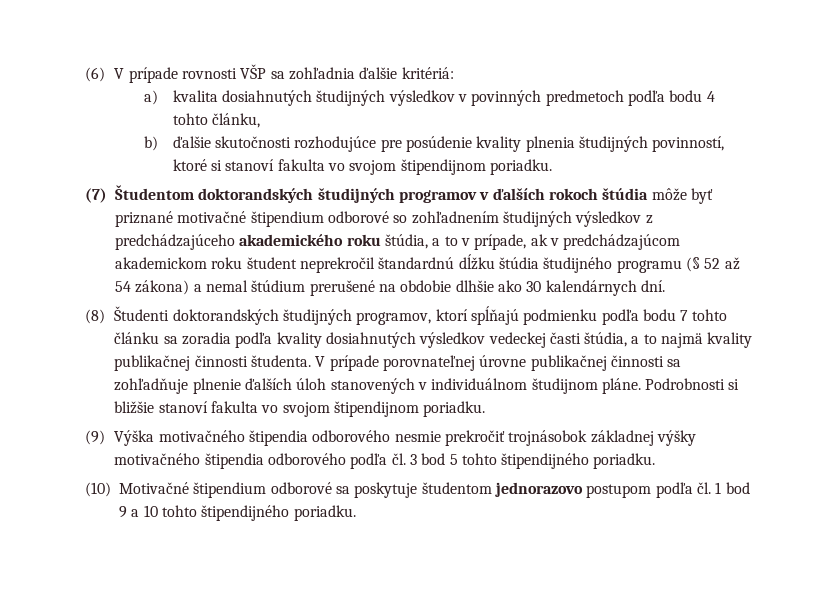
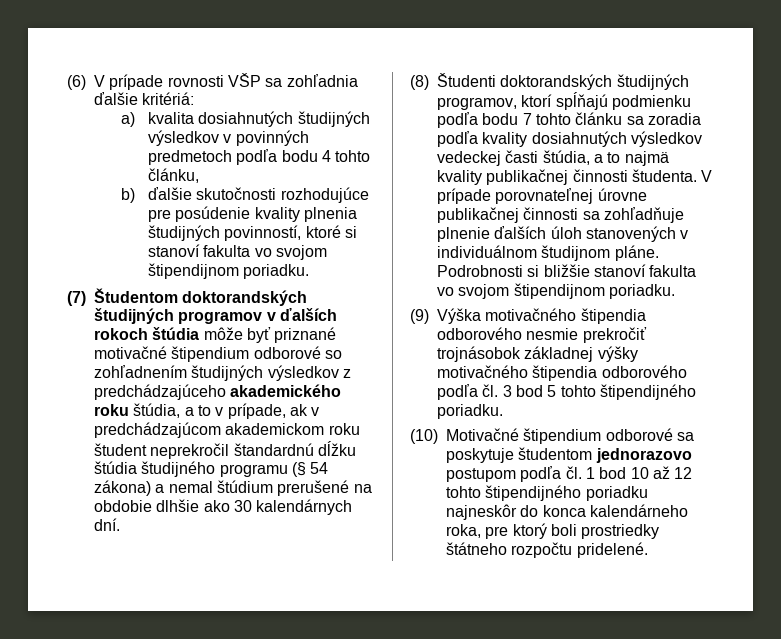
- (7) Študentom doktorandských študijných programov v ďalších rokoch štúdia môže byť priznané motivačné štipendium odborové so zohľadnením študijných výsledkov z predchádzajúceho akademického roku štúdia, a to v prípade, ak v predchádzajúcom akademickom roku študent neprekročil štandardnú dĺžku štúdia študijného programu (§ 52 až 54 zákona) a nemal štúdium prerušené na obdobie dlhšie ako 30 kalendárnych dní.
+ (7) Študentom doktorandských študijných programov v ďalších rokoch štúdia môže byť priznané motivačné štipendium odborové so zohľadnením študijných výsledkov z predchádzajúceho akademického roku štúdia, a to v prípade, ak v predchádzajúcom akademickom roku študent neprekročil štandardnú dĺžku štúdia študijného programu (§ 54 zákona) a nemal štúdium prerušené na obdobie dlhšie ako 30 kalendárnych dní.
- (10) Motivačné štipendium odborové sa poskytuje študentom jednorazovo postupom podľa čl. 1 bod 9 a 10 tohto štipendijného poriadku.
+ (10) Motivačné štipendium odborové sa poskytuje študentom jednorazovo postupom podľa čl. 1 bod 10 až 12 tohto štipendijného poriadku najneskôr do konca kalendárneho roka, pre ktorý boli prostriedky štátneho rozpočtu pridelené.

